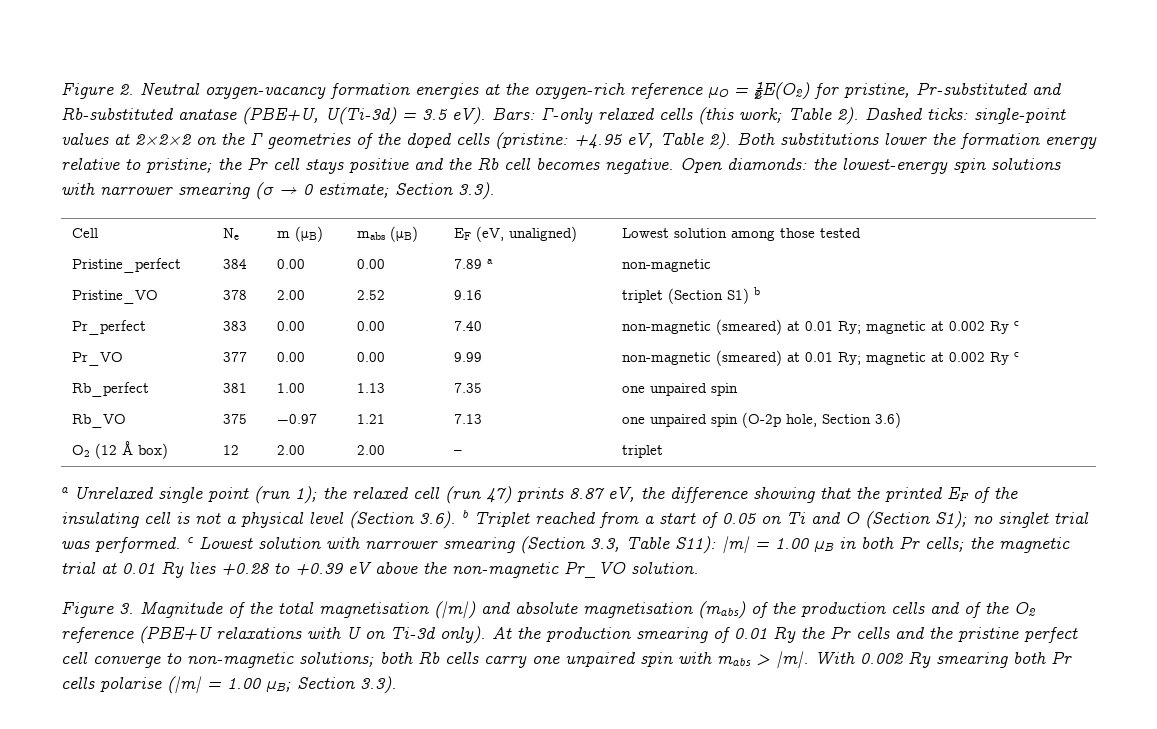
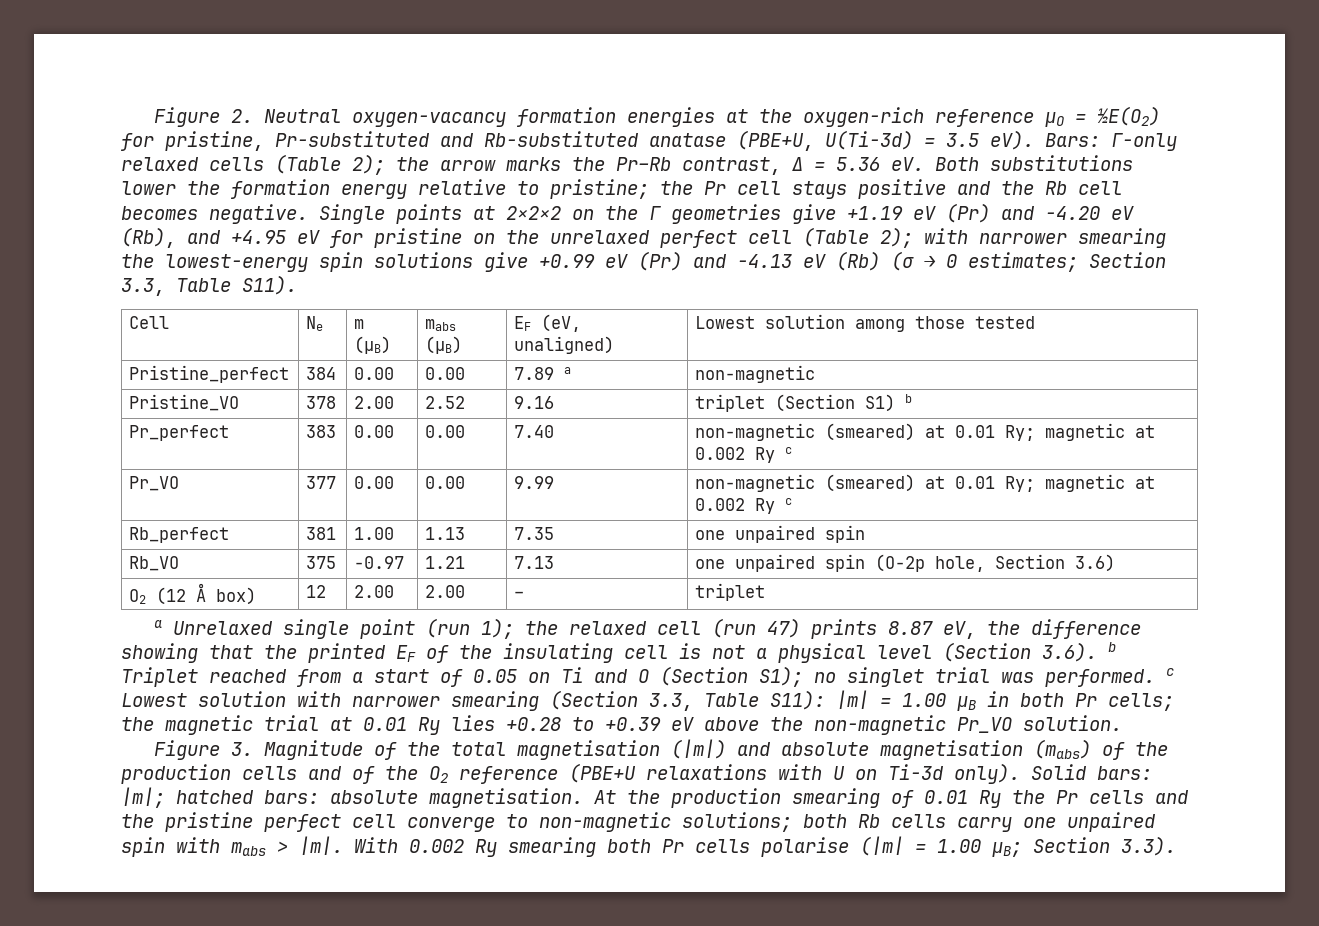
- Bars: Γ-only relaxed cells (this work; Table 2). Dashed ticks: single-point values at 2×2×2 on the Γ geometries of the doped cells (pristine: +4.95 eV, Table 2).
+ Bars: Γ-only relaxed cells (Table 2); the arrow marks the Pr–Rb contrast, Δ = 5.36 eV.
- Open diamonds: the lowest-energy spin solutions with narrower smearing (σ → 0 estimate; Section 3.3).
+ Single points at 2×2×2 on the Γ geometries give +1.19 eV (Pr) and −4.20 eV (Rb), and +4.95 eV for pristine on the unrelaxed perfect cell (Table 2); with narrower smearing the lowest-energy spin solutions give +0.99 eV (Pr) and −4.13 eV (Rb) (σ → 0 estimates; Section 3.3, Table S11).
+ Solid bars: |m|; hatched bars: absolute magnetisation.

